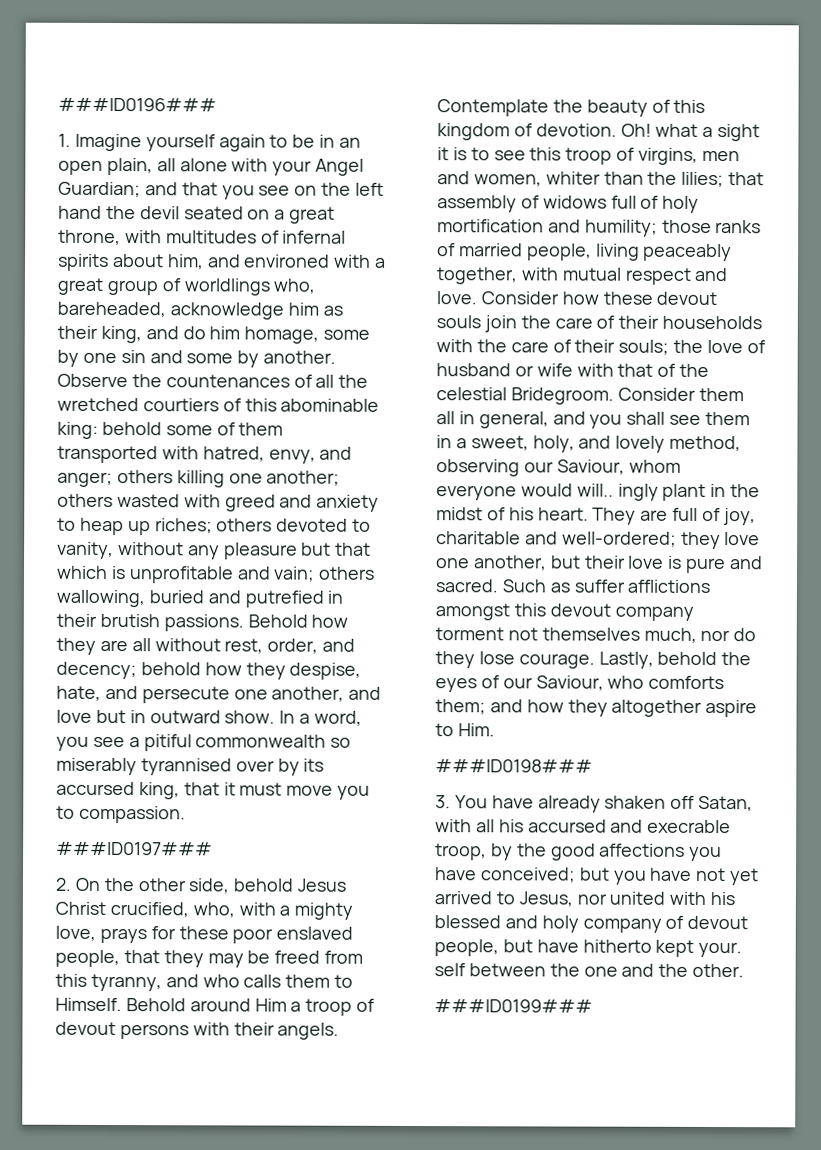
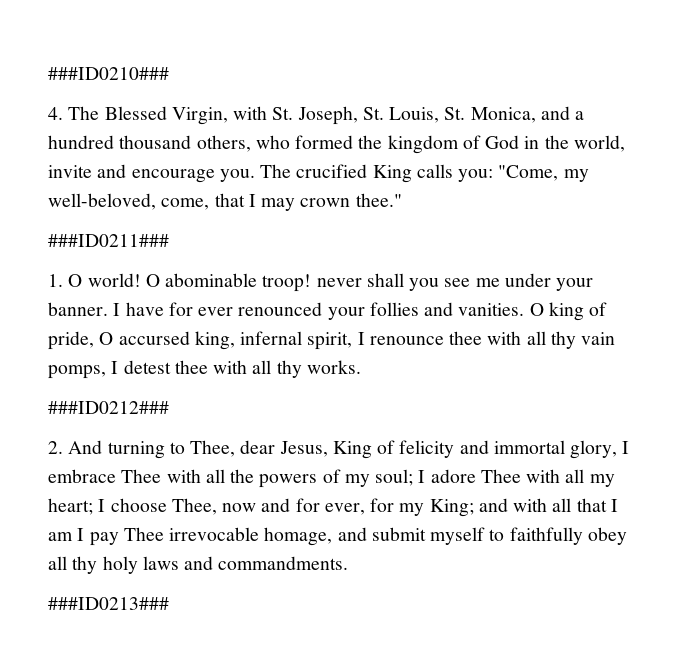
- ###ID0196###
- 1. Imagine yourself again to be in an open plain, all alone with your Angel Guardian; and that you see on the left hand the devil seated on a great throne, with multitudes of infernal spirits about him, and environed with a great group of worldlings who, bareheaded, acknowledge him as their king, and do him homage, some by one sin and some by another. Observe the countenances of all the wretched courtiers of this abominable king: behold some of them transported with hatred, envy, and anger; others killing one another; others wasted with greed and anxiety to heap up riches; others devoted to vanity, without any pleasure but that which is unprofitable and vain; others wallowing, buried and putrefied in their brutish passions. Behold how they are all without rest, order, and decency; behold how they despise, hate, and persecute one another, and love but in outward show. In a word, you see a pitiful commonwealth so miserably tyrannised over by its accursed king, that it must move you to compassion.
- ###ID0197###
- 2. On the other side, behold Jesus Christ crucified, who, with a mighty love, prays for these poor enslaved people, that they may be freed from this tyranny, and who calls them to Himself. Behold around Him a troop of devout persons with their angels. Contemplate the beauty of this kingdom of devotion. Oh! what a sight it is to see this troop of virgins, men and women, whiter than the lilies; that assembly of widows full of holy mortification and humility; those ranks of married people, living peaceably together, with mutual respect and love. Consider how these devout souls join the care of their households with the care of their souls; the love of husband or wife with that of the celestial Bridegroom. Consider them all in general, and you shall see them in a sweet, holy, and lovely method, observing our Saviour, whom everyone would will.. ingly plant in the midst of his heart. They are full of joy, charitable and well-ordered; they love one another, but their love is pure and sacred. Such as suffer afflictions amongst this devout company torment not themselves much, nor do they lose courage. Lastly, behold the eyes of our Saviour, who comforts them; and how they altogether aspire to Him.
- ###ID0198###
- 3. You have already shaken off Satan, with all his accursed and execrable troop, by the good affections you have conceived; but you have not yet arrived to Jesus, nor united with his blessed and holy company of devout people, but have hitherto kept your. self between the one and the other.
- ###ID0199###
+ ###ID0210###
+ 4. The Blessed Virgin, with St. Joseph, St. Louis, St. Monica, and a hundred thousand others, who formed the kingdom of God in the world, invite and encourage you. The crucified King calls you: "Come, my well-beloved, come, that I may crown thee."
+ ###ID0211###
+ 1. O world! O abominable troop! never shall you see me under your banner. I have for ever renounced your follies and vanities. O king of pride, O accursed king, infernal spirit, I renounce thee with all thy vain pomps, I detest thee with all thy works.
+ ###ID0212###
+ 2. And turning to Thee, dear Jesus, King of felicity and immortal glory, I embrace Thee with all the powers of my soul; I adore Thee with all my heart; I choose Thee, now and for ever, for my King; and with all that I am I pay Thee irrevocable homage, and submit myself to faithfully obey all thy holy laws and commandments.
+ ###ID0213###

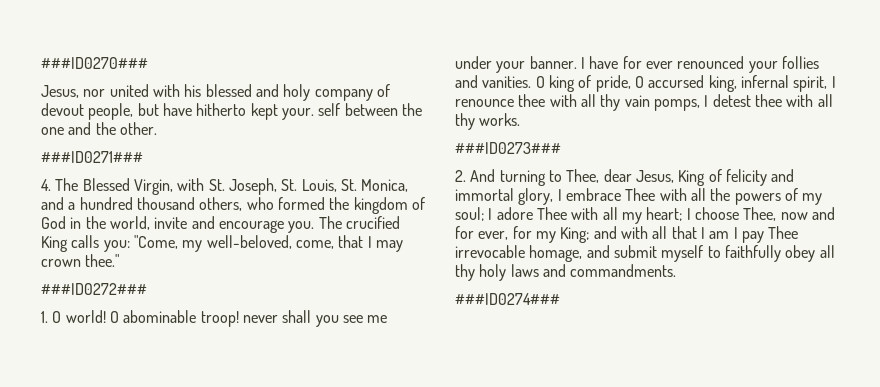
- ###ID0210###
+ ###ID0270###
+ Jesus, nor united with his blessed and holy company of devout people, but have hitherto kept your. self between the one and the other.
+ ###ID0271###
- ###ID0211###
+ ###ID0272###
- ###ID0212###
+ ###ID0273###
- ###ID0213###
+ ###ID0274###

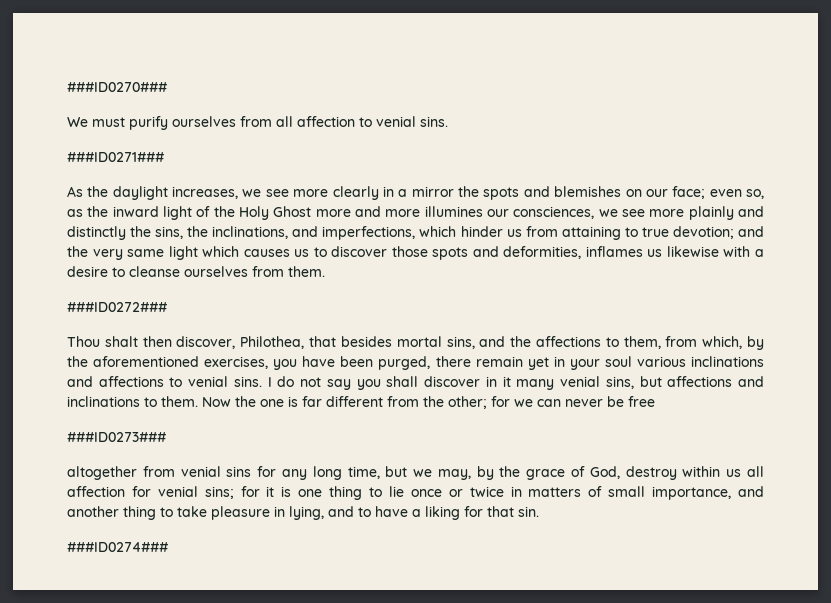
- Jesus, nor united with his blessed and holy company of devout people, but have hitherto kept your. self between the one and the other.
+ We must purify ourselves from all affection to venial sins.
  ###ID0271###
- 4. The Blessed Virgin, with St. Joseph, St. Louis, St. Monica, and a hundred thousand others, who formed the kingdom of God in the world, invite and encourage you. The crucified King calls you: "Come, my well-beloved, come, that I may crown thee."
+ As the daylight increases, we see more clearly in a mirror the spots and blemishes on our face; even so, as the inward light of the Holy Ghost more and more illumines our consciences, we see more plainly and distinctly the sins, the inclinations, and imperfections, which hinder us from attaining to true devotion; and the very same light which causes us to discover those spots and deformities, inflames us likewise with a desire to cleanse ourselves from them.
  ###ID0272###
- 1. O world! O abominable troop! never shall you see me under your banner. I have for ever renounced your follies and vanities. O king of pride, O accursed king, infernal spirit, I renounce thee with all thy vain pomps, I detest thee with all thy works.
+ Thou shalt then discover, Philothea, that besides mortal sins, and the affections to them, from which, by the aforementioned exercises, you have been purged, there remain yet in your soul various inclinations and affections to venial sins. I do not say you shall discover in it many venial sins, but affections and inclinations to them. Now the one is far different from the other; for we can never be free
  ###ID0273###
- 2. And turning to Thee, dear Jesus, King of felicity and immortal glory, I embrace Thee with all the powers of my soul; I adore Thee with all my heart; I choose Thee, now and for ever, for my King; and with all that I am I pay Thee irrevocable homage, and submit myself to faithfully obey all thy holy laws and commandments.
+ altogether from venial sins for any long time, but we may, by the grace of God, destroy within us all affection for venial sins; for it is one thing to lie once or twice in matters of small importance, and another thing to take pleasure in lying, and to have a liking for that sin.

